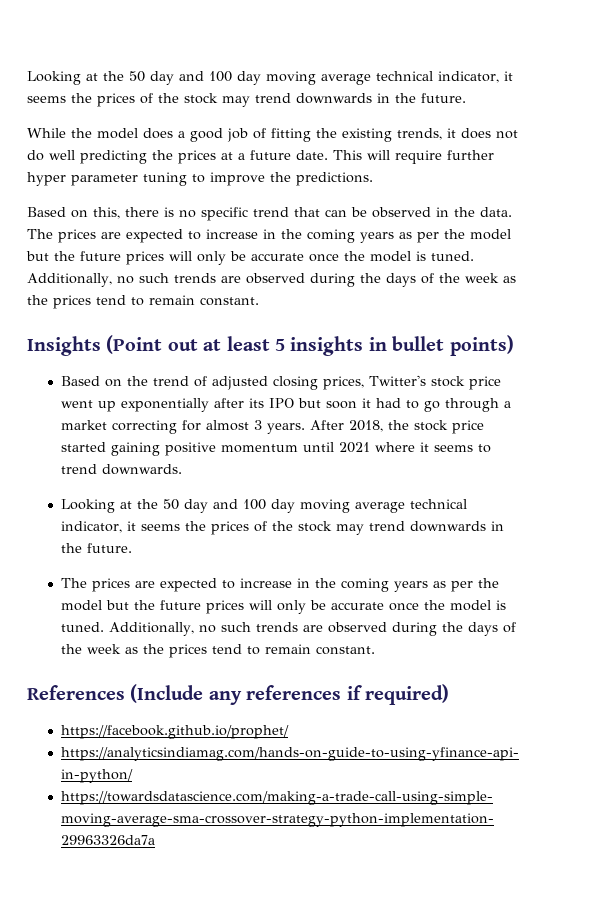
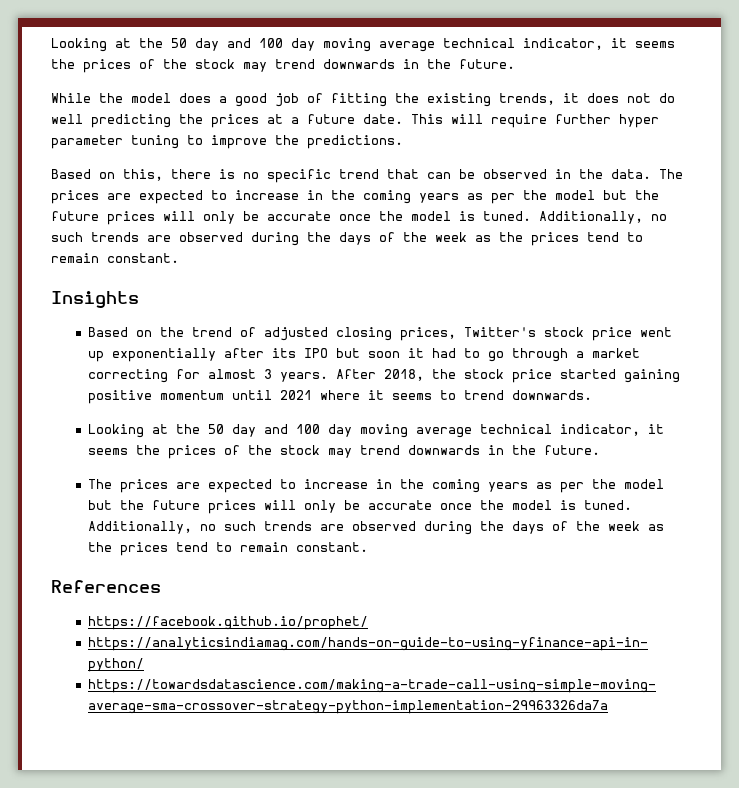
- Insights (Point out at least 5 insights in bullet points)
+ Insights
- References (Include any references if required)
+ References

